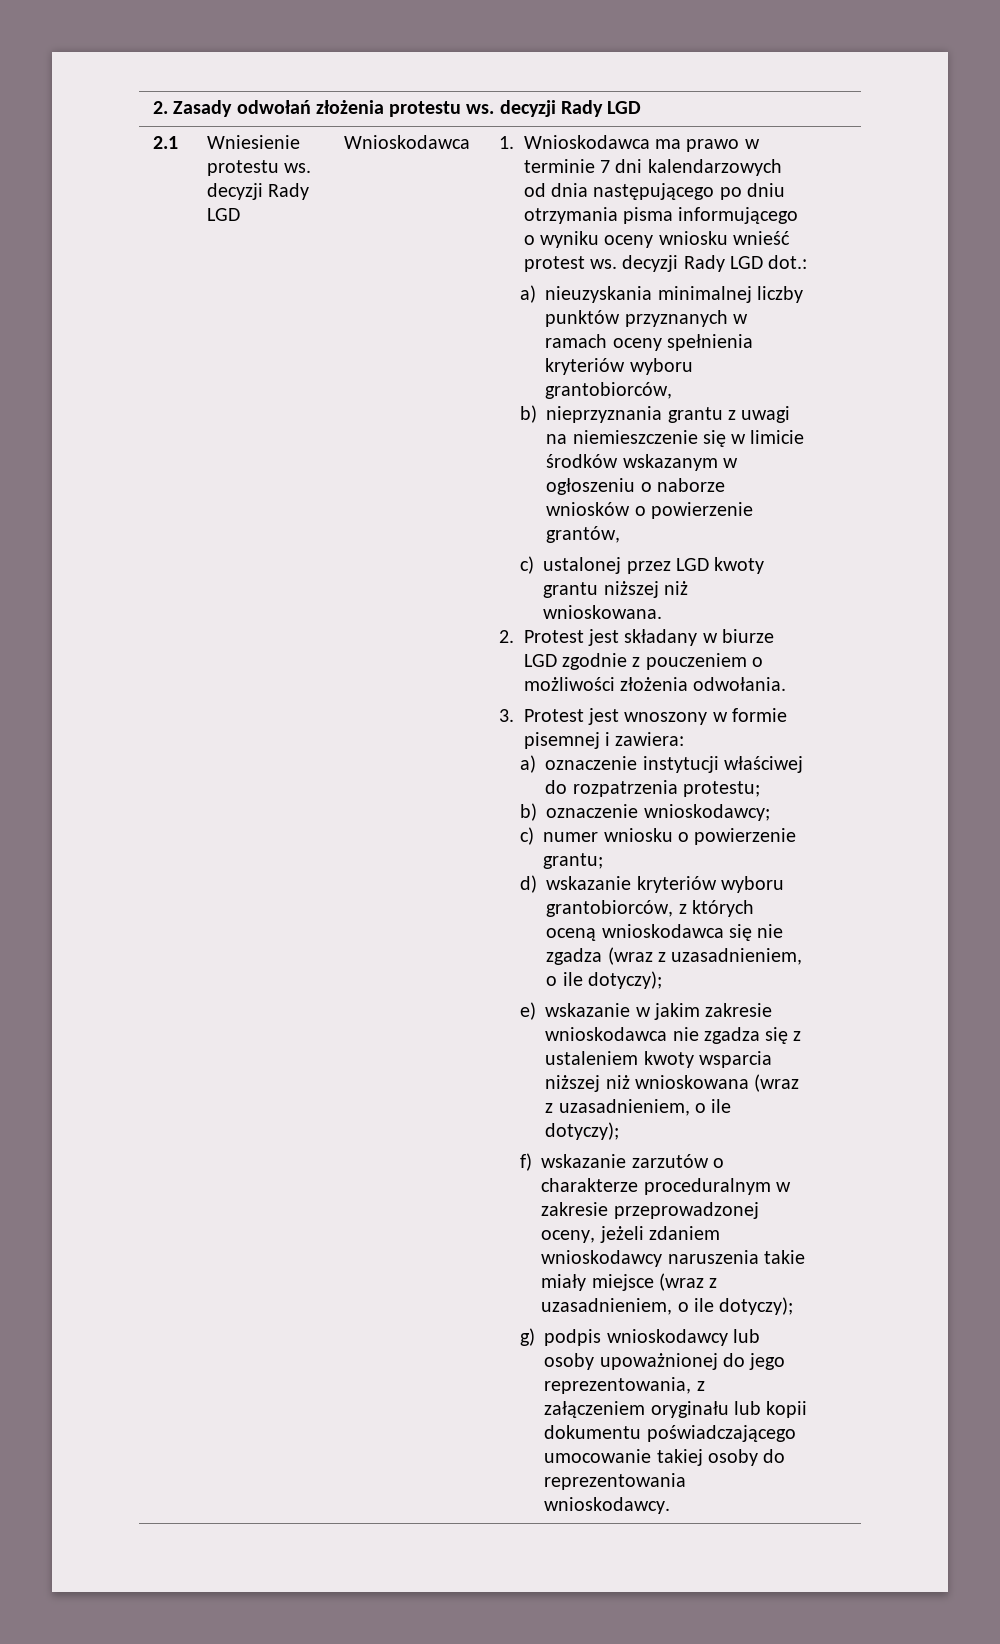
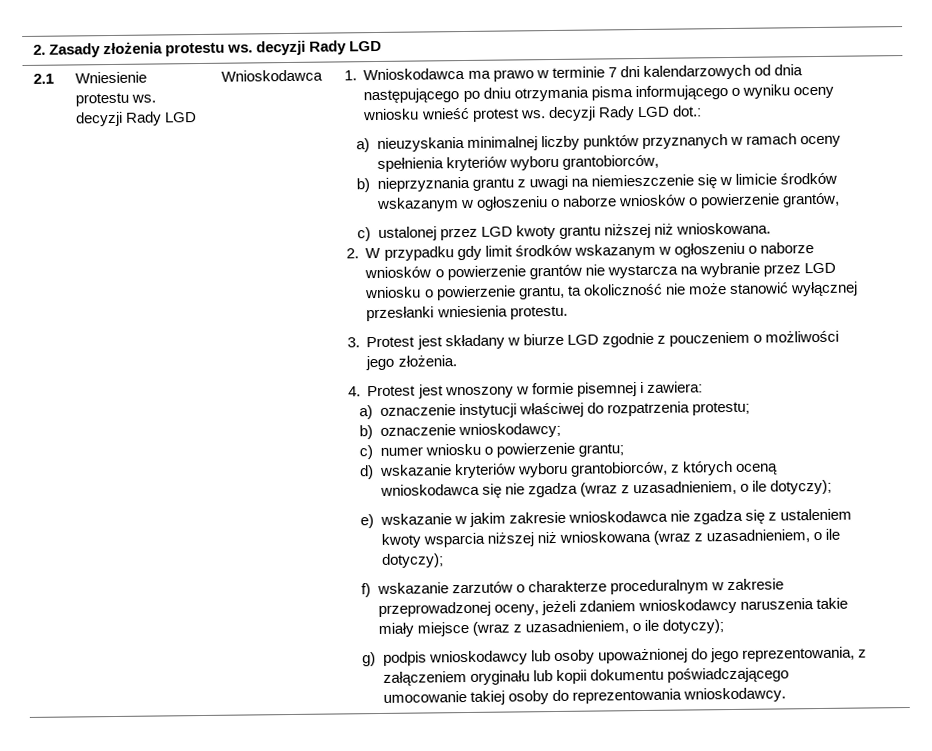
- 2. Zasady odwołań złożenia protestu ws. decyzji Rady LGD
+ 2. Zasady złożenia protestu ws. decyzji Rady LGD
- 2. Protest jest składany w biurze LGD zgodnie z pouczeniem o możliwości złożenia odwołania.
- 3. Protest jest wnoszony w formie pisemnej i zawiera:
+ 2. W przypadku gdy limit środków wskazanym w ogłoszeniu o naborze wniosków o powierzenie grantów nie wystarcza na wybranie przez LGD wniosku o powierzenie grantu, ta okoliczność nie może stanowić wyłącznej przesłanki wniesienia protestu.
+ 3. Protest jest składany w biurze LGD zgodnie z pouczeniem o możliwości jego złożenia.
+ 4. Protest jest wnoszony w formie pisemnej i zawiera:

